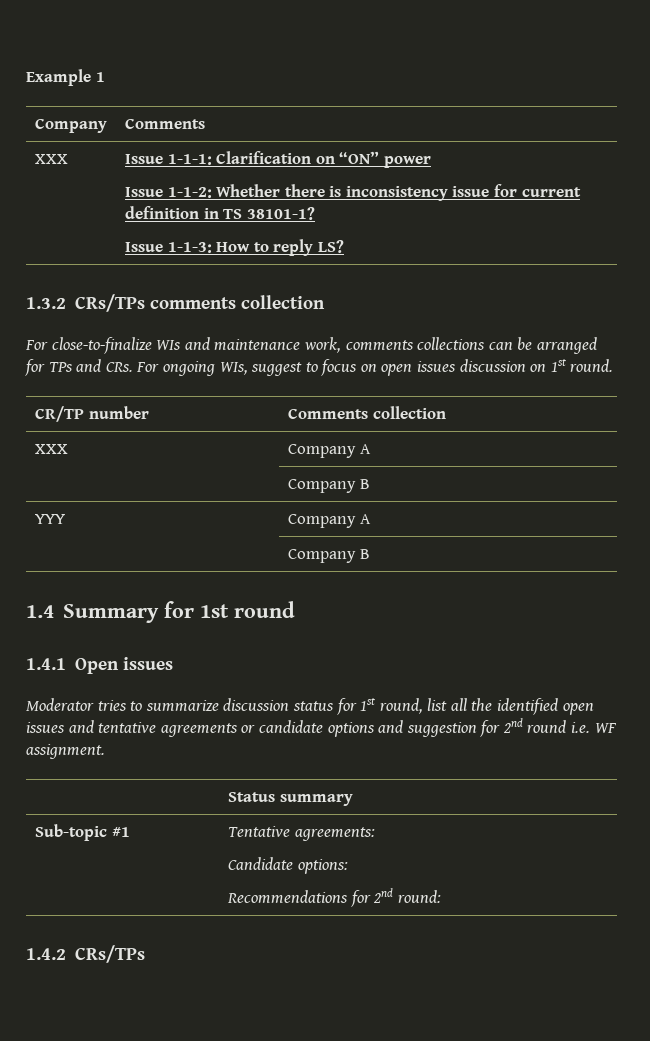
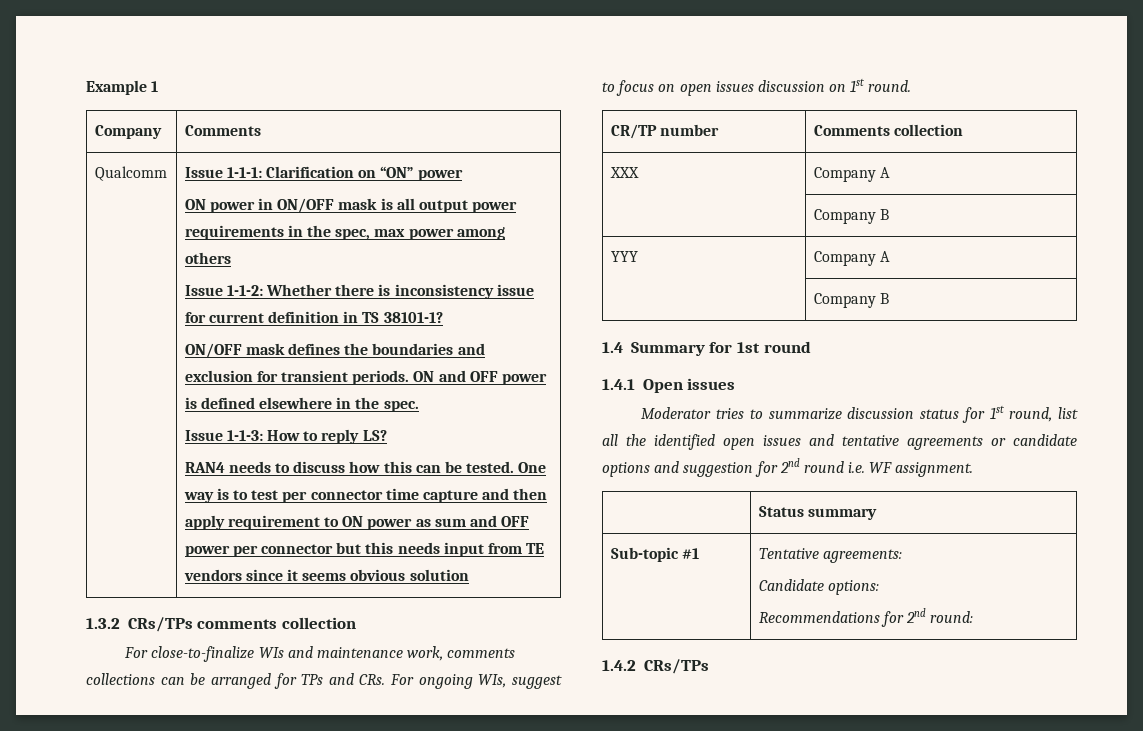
  Company | Comments
- XXX
+ Qualcomm
+ ON power in ON/OFF mask is all output power requirements in the spec, max power among others
+ ON/OFF mask defines the boundaries and exclusion for transient periods. ON and OFF power is defined elsewhere in the spec.
+ RAN4 needs to discuss how this can be tested. One way is to test per connector time capture and then apply requirement to ON power as sum and OFF power per connector but this needs input from TE vendors since it seems obvious solution

